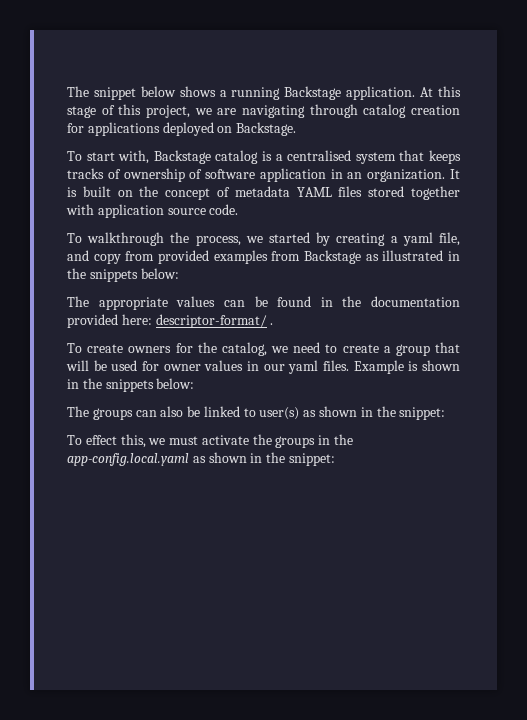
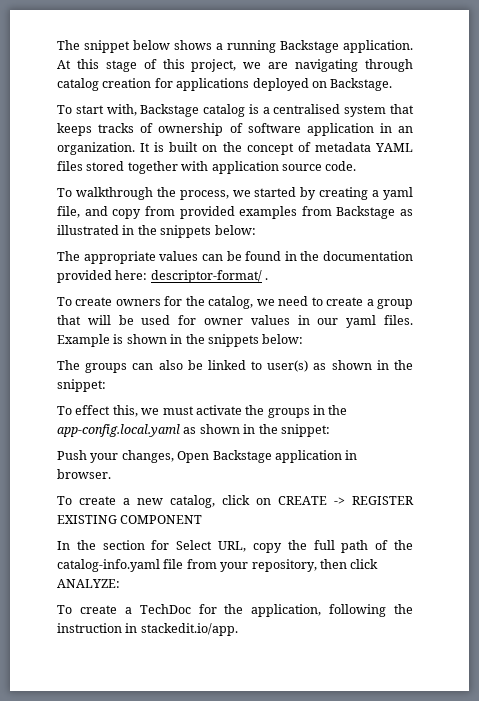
+ Push your changes, Open Backstage application in browser.
+ To create a new catalog, click on CREATE -> REGISTER EXISTING COMPONENT
+ In the section for Select URL, copy the full path of the catalog-info.yaml file from your repository, then click ANALYZE:
+ To create a TechDoc for the application, following the instruction in stackedit.io/app.

